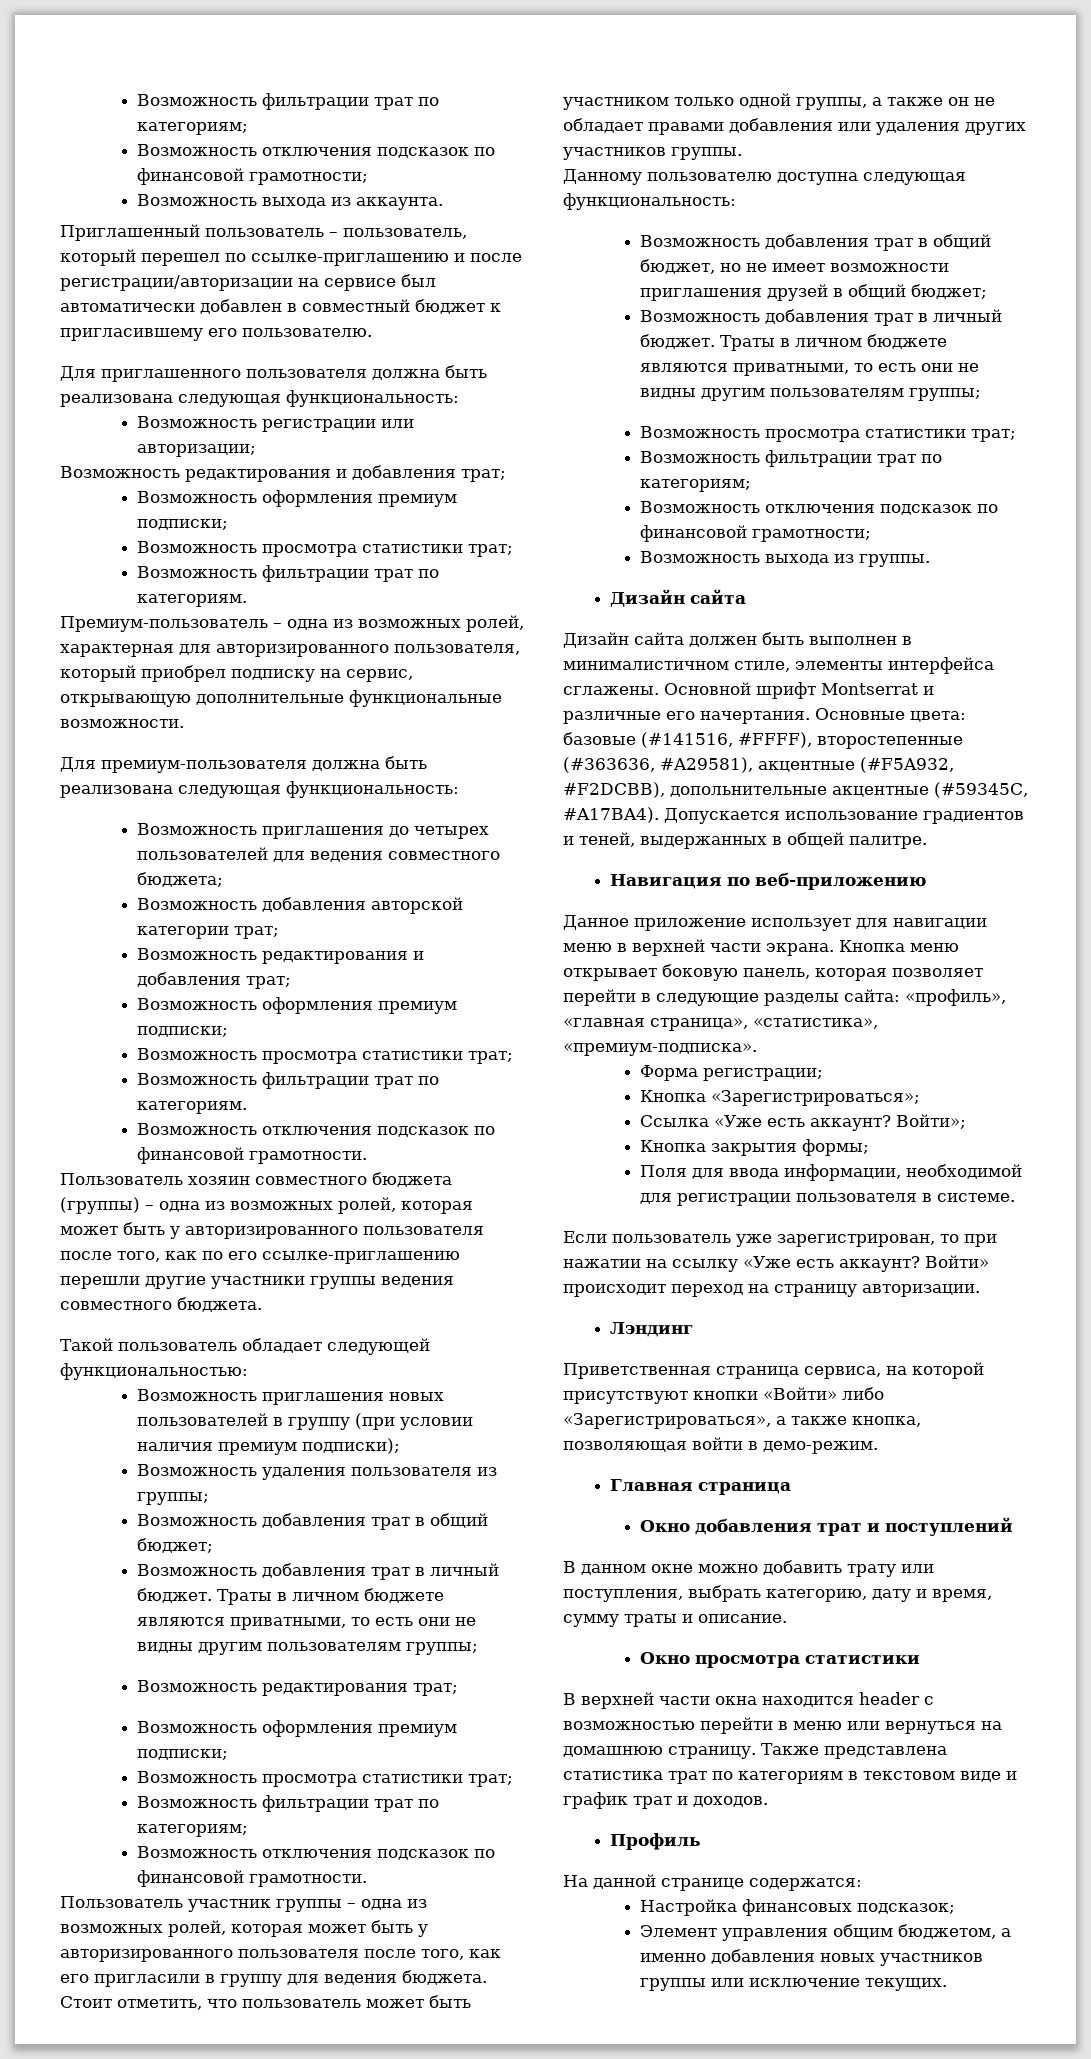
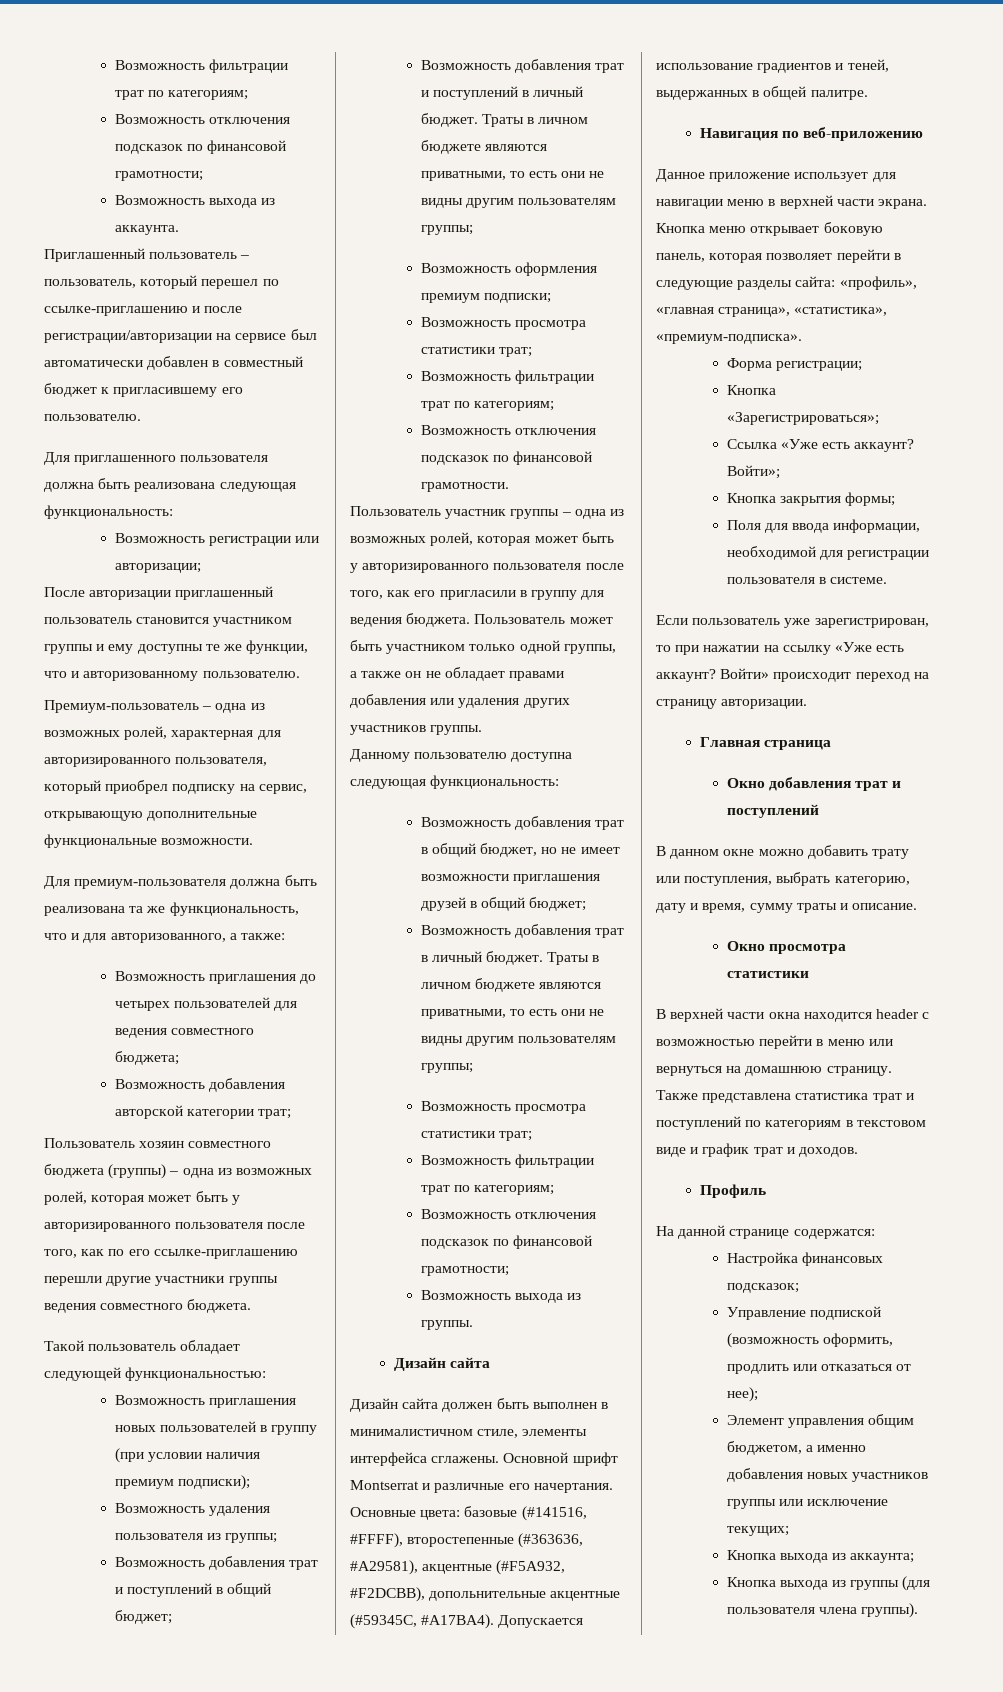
  Возможность регистрации или авторизации;
- Возможность редактирования и добавления трат;
- Возможность оформления премиум подписки;
- Возможность просмотра статистики трат;
- Возможность фильтрации трат по категориям.
+ После авторизации приглашенный пользователь становится участником группы и ему доступны те же функции, что и авторизованному пользователю.
- Для премиум-пользователя должна быть реализована следующая функциональность:
+ Для премиум-пользователя должна быть реализована та же функциональность, что и для авторизованного, а также:
  Возможность добавления авторской категории трат;
- Возможность редактирования и добавления трат;
- Возможность оформления премиум подписки;
- Возможность просмотра статистики трат;
- Возможность фильтрации трат по категориям.
- Возможность отключения подсказок по финансовой грамотности.
- Возможность добавления трат в общий бюджет;
- Возможность добавления трат в личный бюджет.
+ Возможность добавления трат и поступлений в общий бюджет;
+ Возможность добавления трат и поступлений в личный бюджет.
- Возможность редактирования трат;
- Стоит отметить, что пользователь может быть участником только одной группы, а также он не обладает правами добавления или удаления других участников группы.
+ Пользователь может быть участником только одной группы, а также он не обладает правами добавления или удаления других участников группы.
- Лэндинг
- Приветственная страница сервиса, на которой присутствуют кнопки «Войти» либо «Зарегистрироваться», а также кнопка, позволяющая войти в демо-режим.
- Также представлена статистика трат по категориям в текстовом виде и график трат и доходов.
+ Также представлена статистика трат и поступлений по категориям в текстовом виде и график трат и доходов.
+ Управление подпиской (возможность оформить, продлить или отказаться от нее);
- Элемент управления общим бюджетом, а именно добавления новых участников группы или исключение текущих.
+ Элемент управления общим бюджетом, а именно добавления новых участников группы или исключение текущих;
+ Кнопка выхода из аккаунта;
+ Кнопка выхода из группы (для пользователя члена группы).

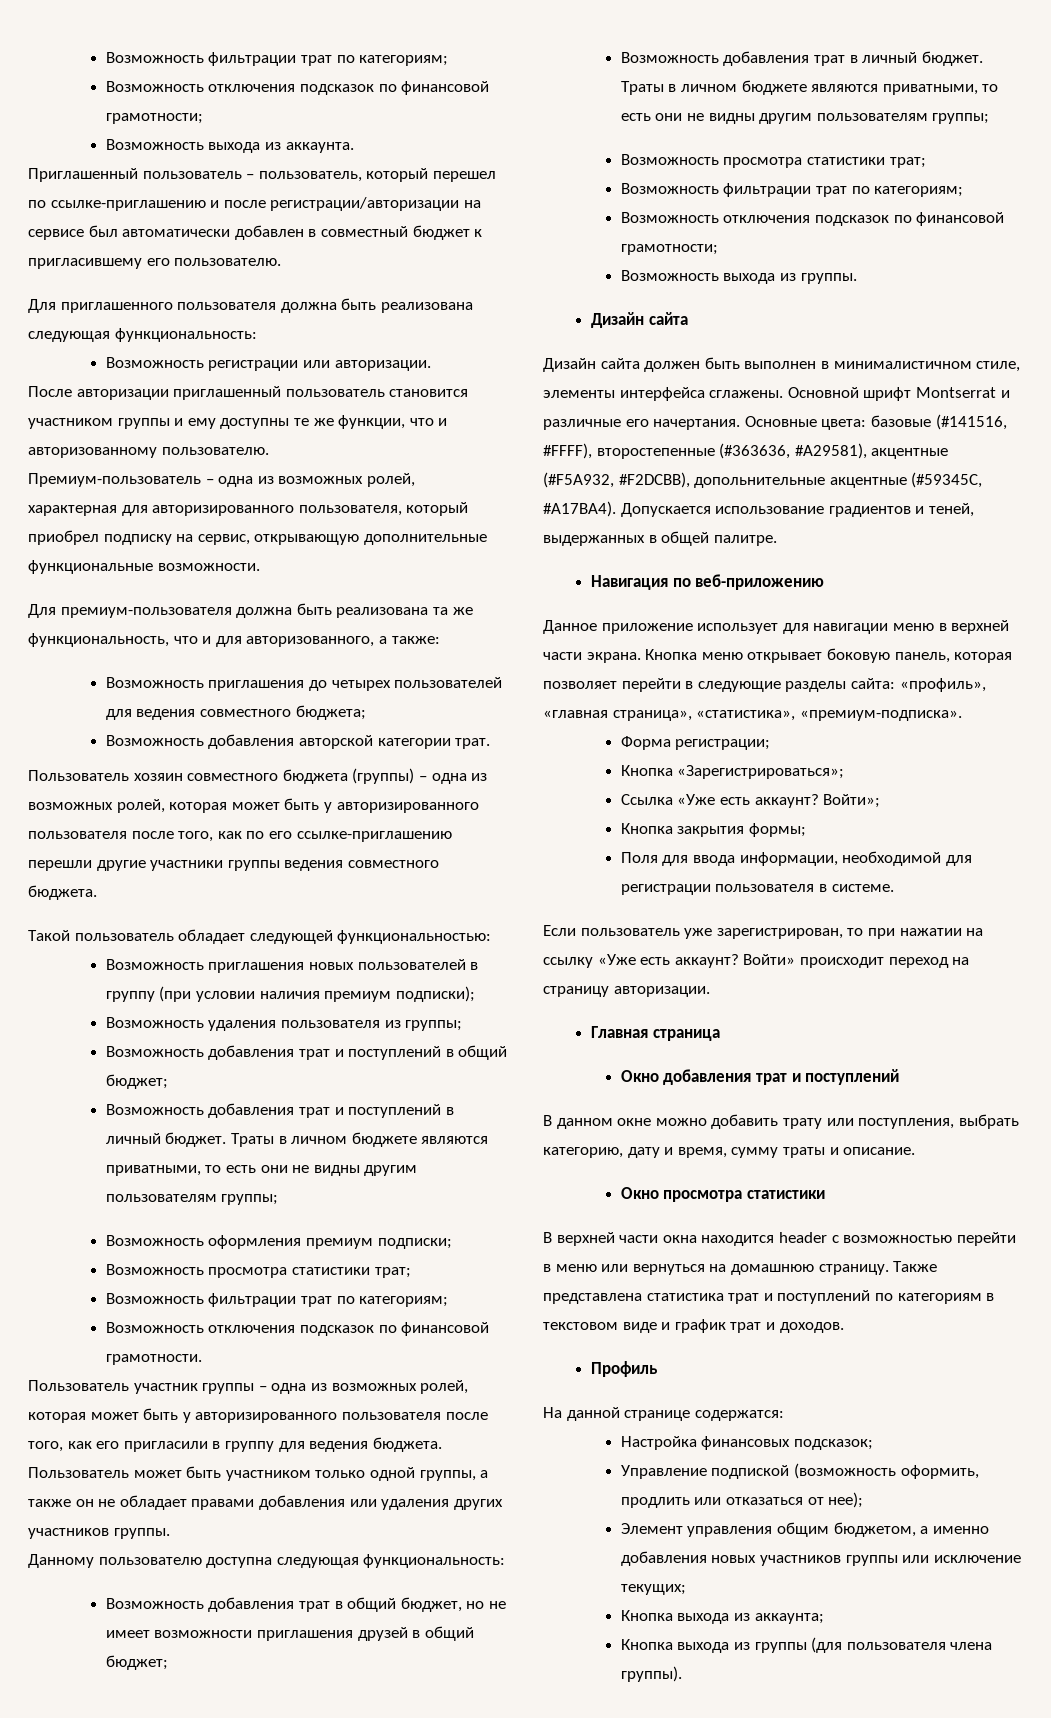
- Возможность регистрации или авторизации;
+ Возможность регистрации или авторизации.
- Возможность добавления авторской категории трат;
+ Возможность добавления авторской категории трат.

